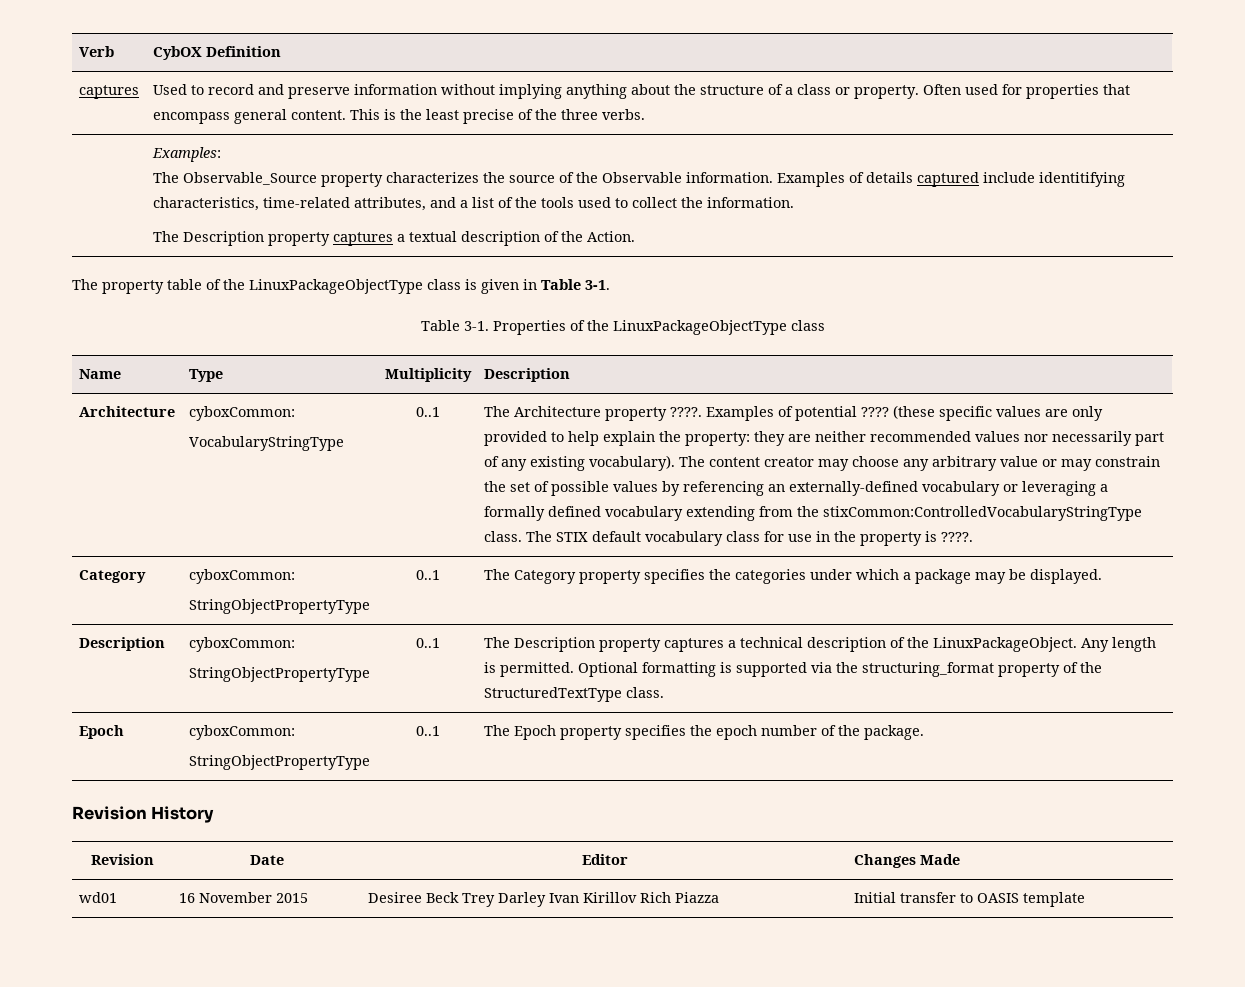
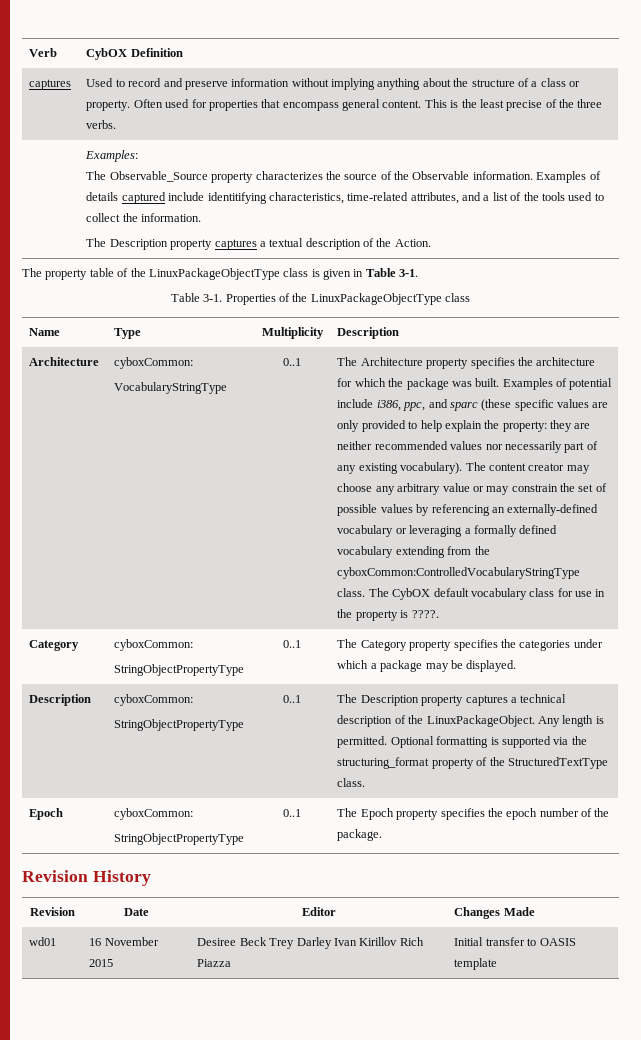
- The Architecture property ????. Examples of potential ???? (these specific values are only provided to help explain the property: they are neither recommended values nor necessarily part of any existing vocabulary).
+ The Architecture property specifies the architecture for which the package was built. Examples of potential include i386, ppc, and sparc (these specific values are only provided to help explain the property: they are neither recommended values nor necessarily part of any existing vocabulary).
- The content creator may choose any arbitrary value or may constrain the set of possible values by referencing an externally-defined vocabulary or leveraging a formally defined vocabulary extending from the stixCommon:ControlledVocabularyStringType class.
+ The content creator may choose any arbitrary value or may constrain the set of possible values by referencing an externally-defined vocabulary or leveraging a formally defined vocabulary extending from the cyboxCommon:ControlledVocabularyStringType class.
- The STIX default vocabulary class for use in the property is ????.
+ The CybOX default vocabulary class for use in the property is ????.

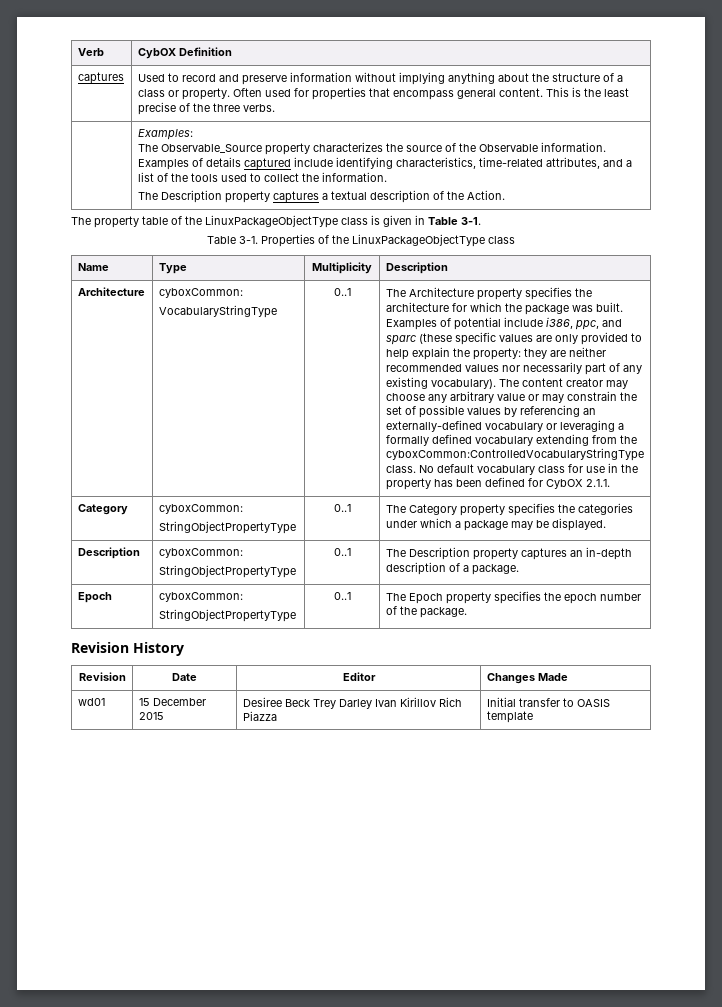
- Examples of details captured include identitifying characteristics, time-related attributes, and a list of the tools used to collect the information.
+ Examples of details captured include identifying characteristics, time-related attributes, and a list of the tools used to collect the information.
- The CybOX default vocabulary class for use in the property is ????.
+ No default vocabulary class for use in the property has been defined for CybOX 2.1.1.
  Description | cyboxCommon:
- StringObjectPropertyType | 0..1 | The Description property captures a technical description of the LinuxPackageObject. Any length is permitted. Optional formatting is supported via the structuring_format property of the StructuredTextType class.
+ StringObjectPropertyType | 0..1 | The Description property captures an in-depth description of a package.
- wd01 | 16 November 2015 | Desiree Beck Trey Darley Ivan Kirillov Rich Piazza | Initial transfer to OASIS template
+ wd01 | 15 December 2015 | Desiree Beck Trey Darley Ivan Kirillov Rich Piazza | Initial transfer to OASIS template

